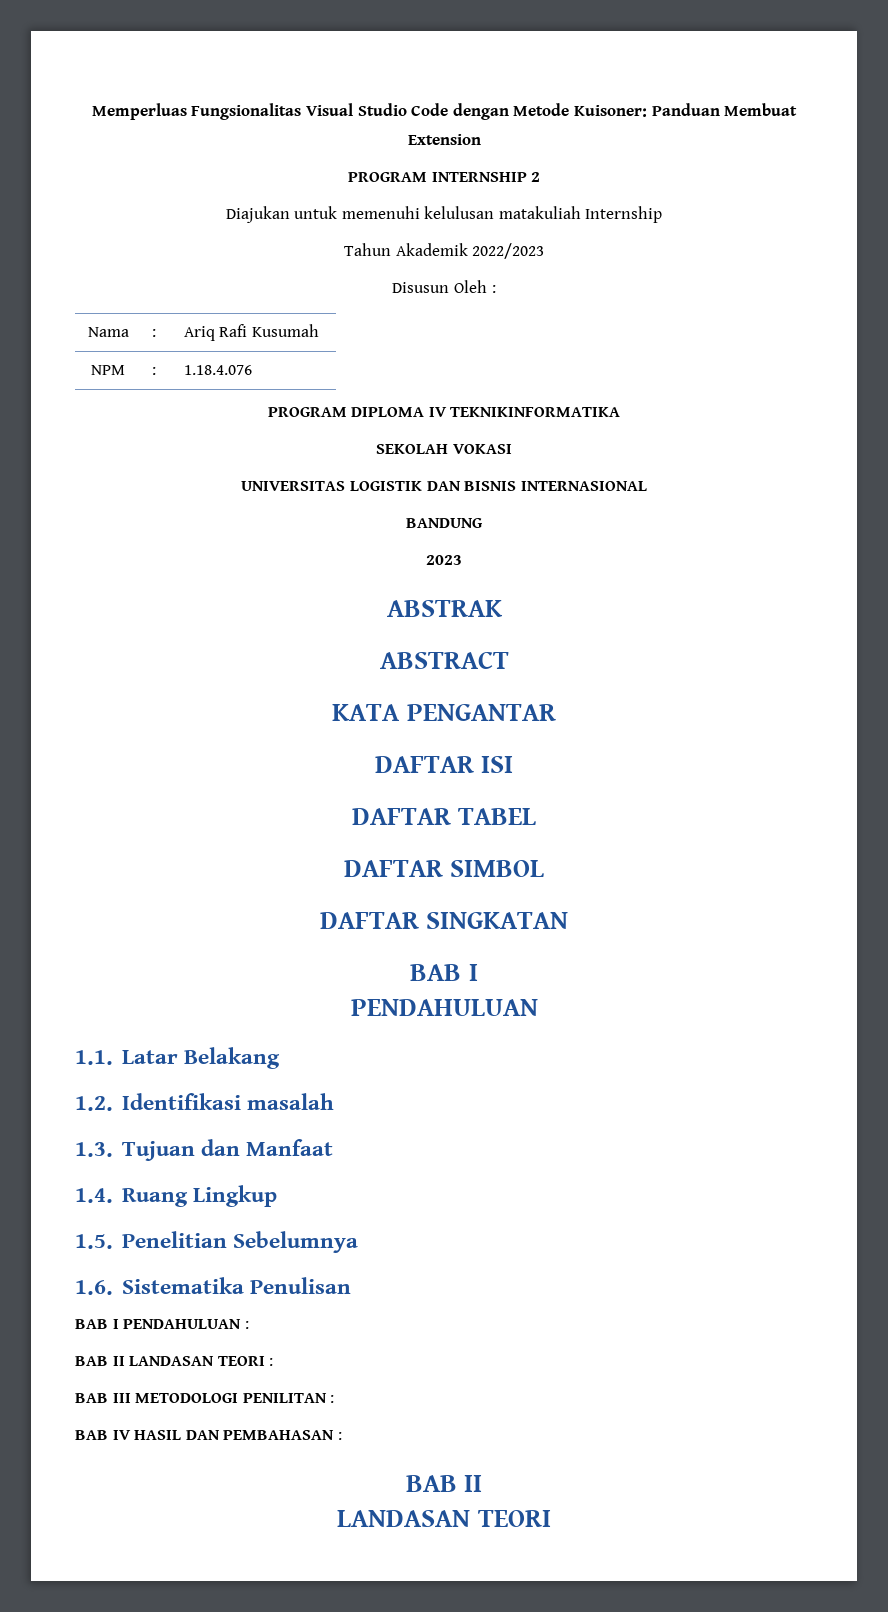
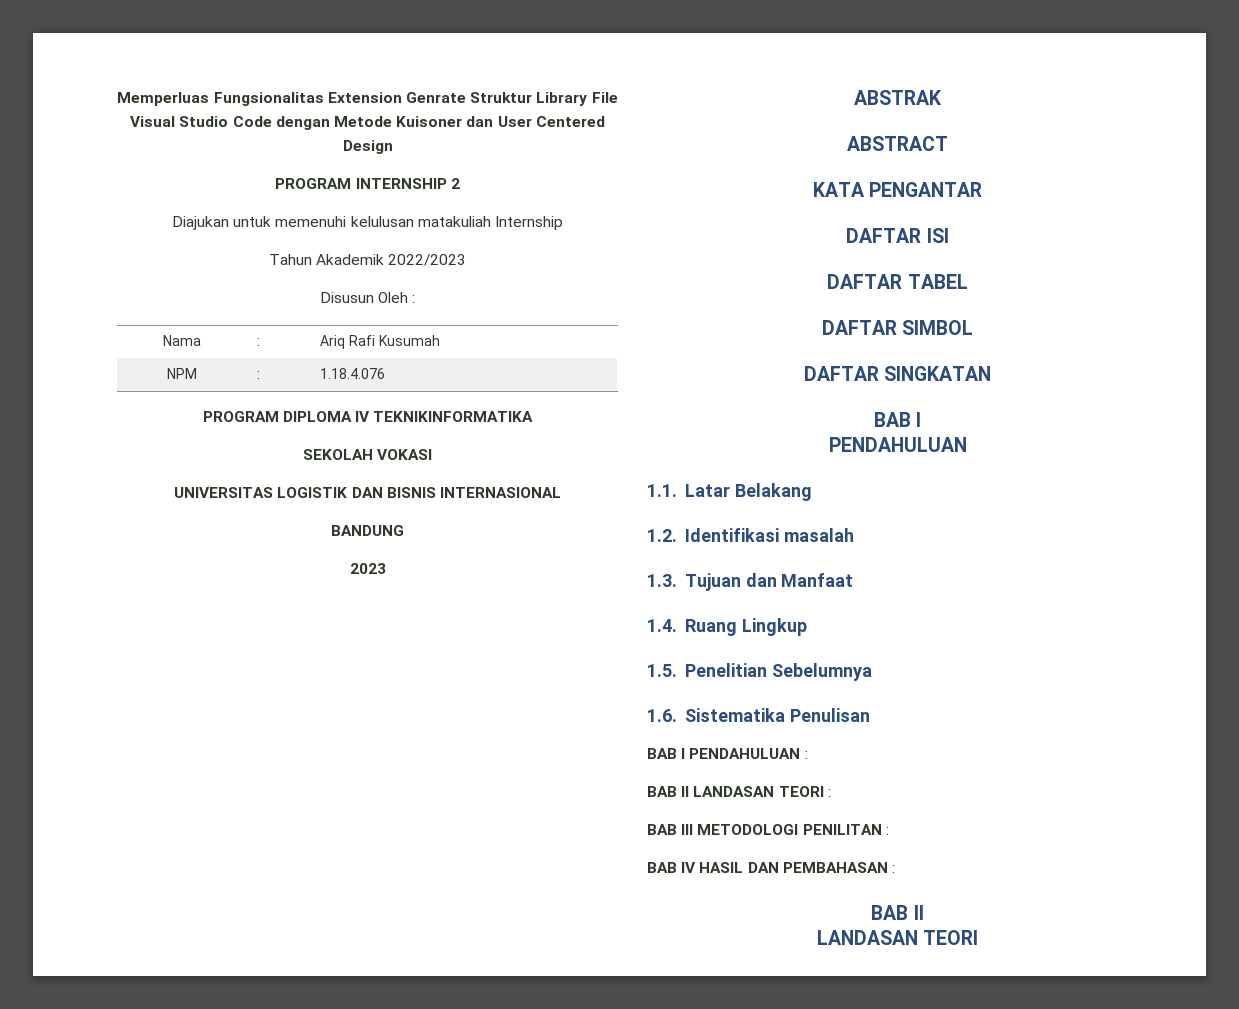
- Memperluas Fungsionalitas Visual Studio Code dengan Metode Kuisoner: Panduan Membuat Extension
+ Memperluas Fungsionalitas Extension Genrate Struktur Library File Visual Studio Code dengan Metode Kuisoner dan User Centered Design

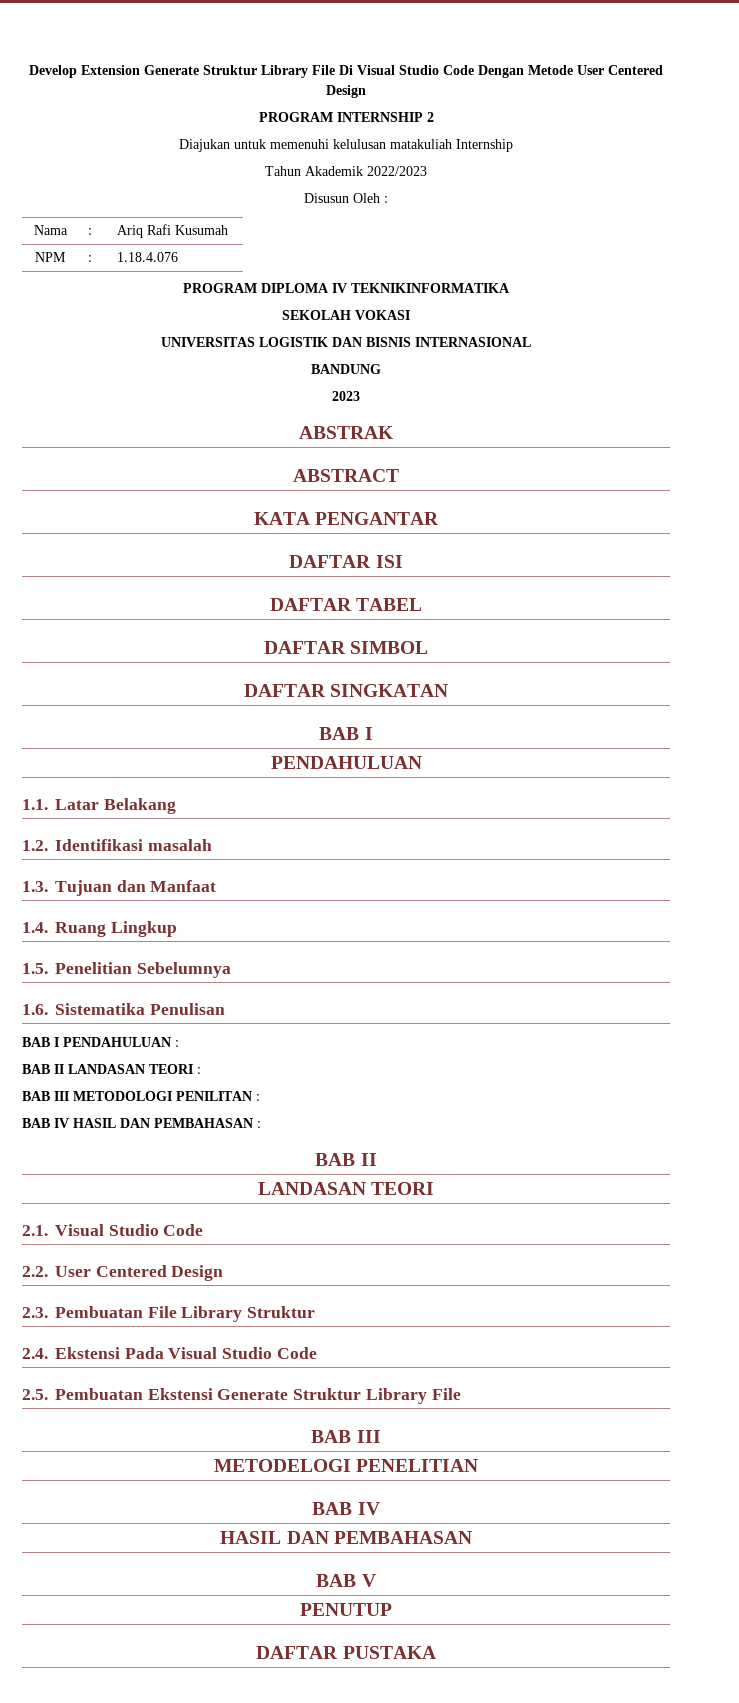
- Memperluas Fungsionalitas Extension Genrate Struktur Library File Visual Studio Code dengan Metode Kuisoner dan User Centered Design
+ Develop Extension Generate Struktur Library File Di Visual Studio Code Dengan Metode User Centered Design
+ 2.1. Visual Studio Code
+ 2.2. User Centered Design
+ 2.3. Pembuatan File Library Struktur
+ 2.4. Ekstensi Pada Visual Studio Code
+ 2.5. Pembuatan Ekstensi Generate Struktur Library File
+ BAB III
+ METODELOGI PENELITIAN
+ BAB IV
+ HASIL DAN PEMBAHASAN
+ BAB V
+ PENUTUP
+ DAFTAR PUSTAKA

